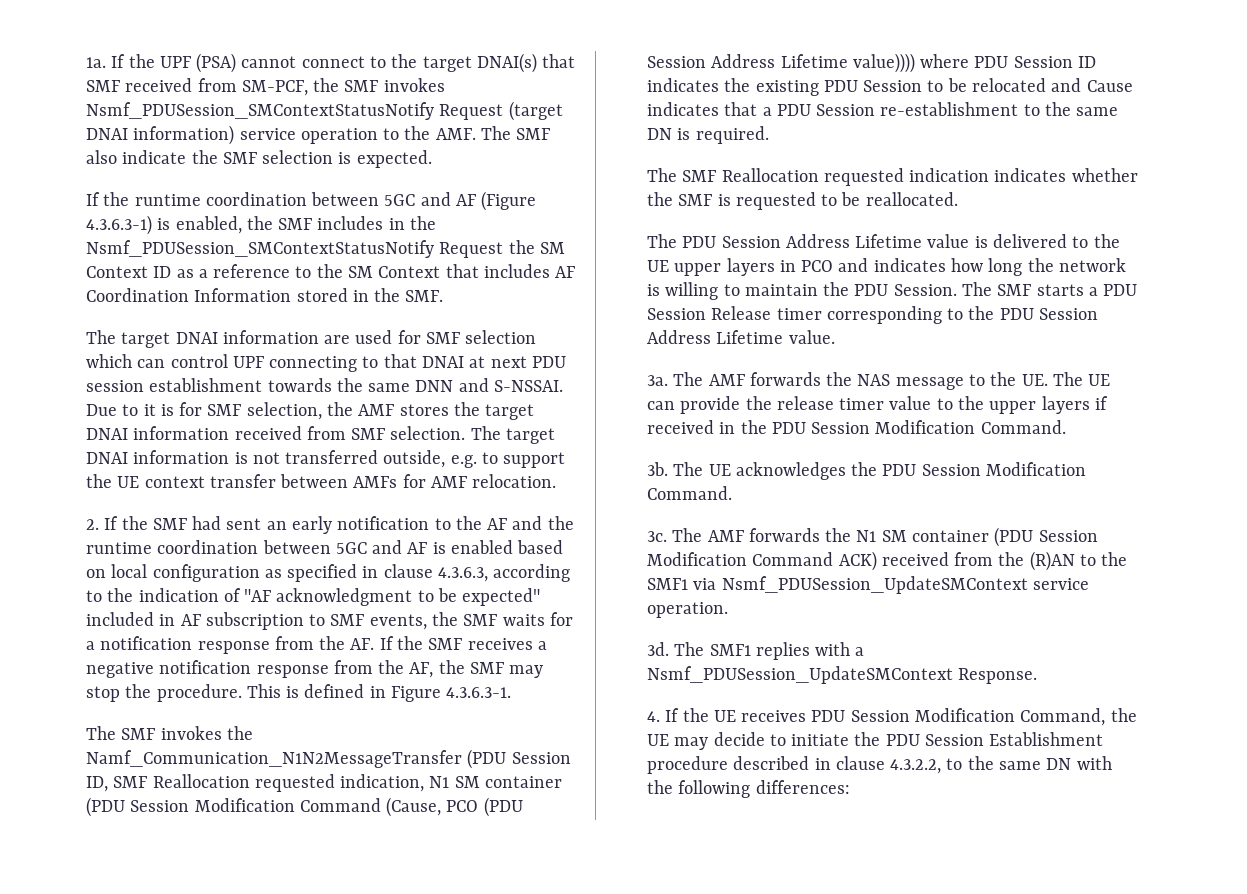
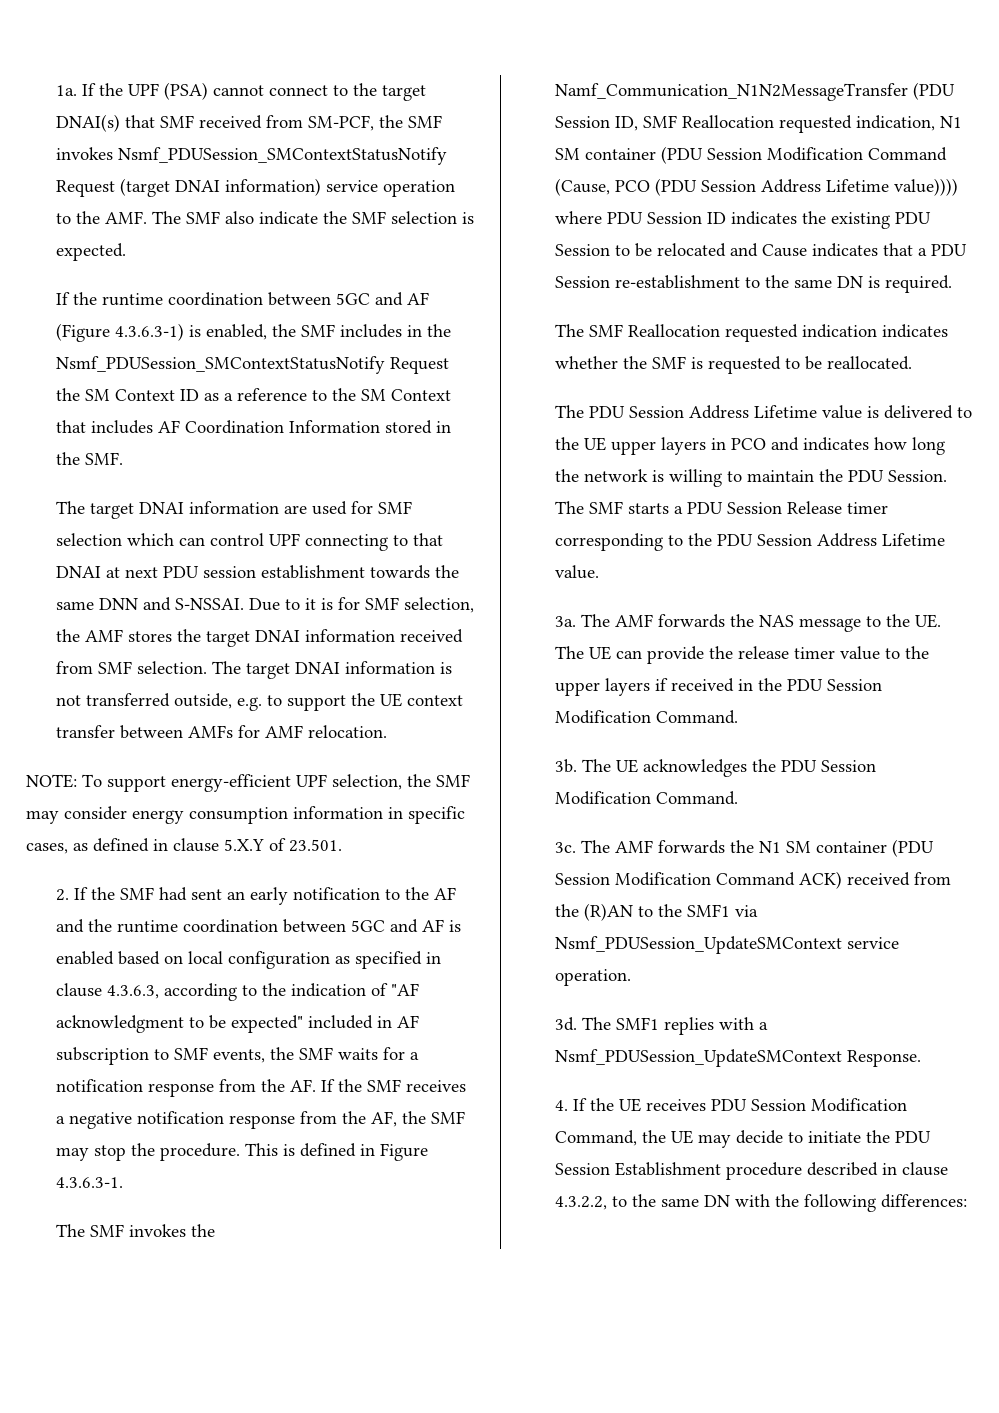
+ NOTE: To support energy-efficient UPF selection, the SMF may consider energy consumption information in specific cases, as defined in clause 5.X.Y of 23.501.

